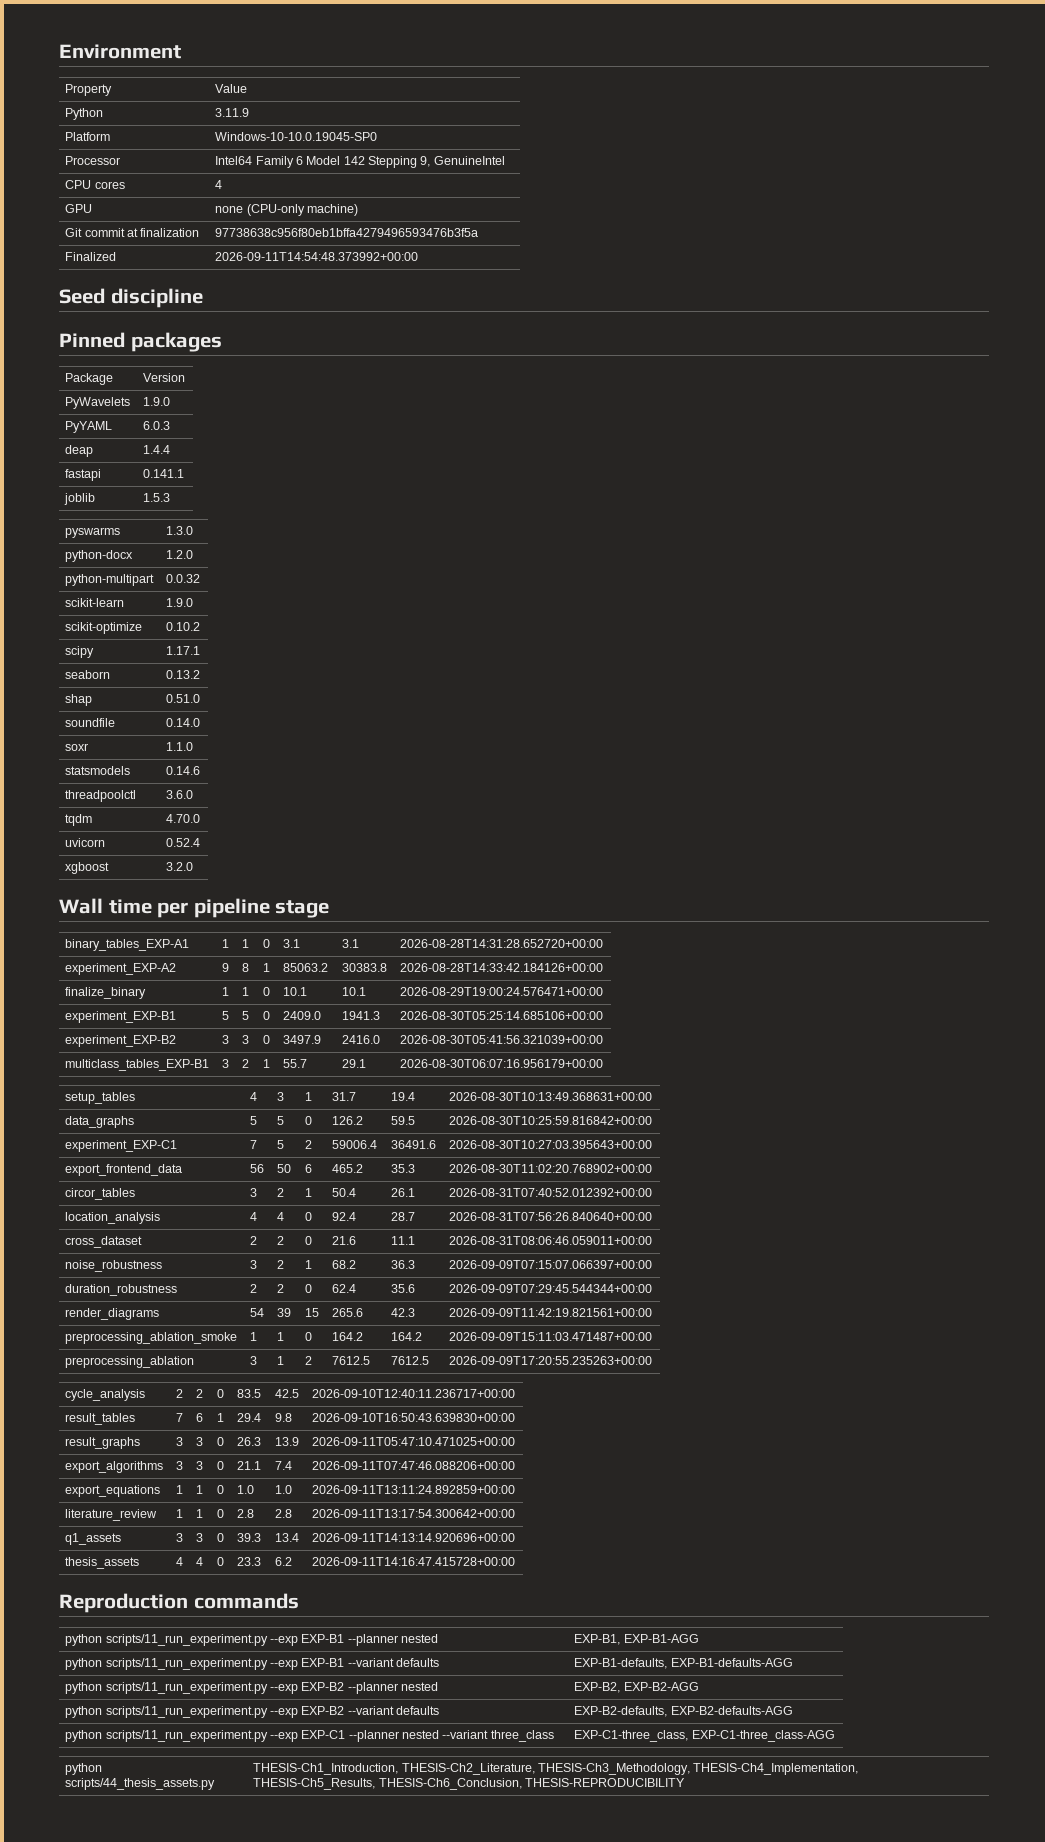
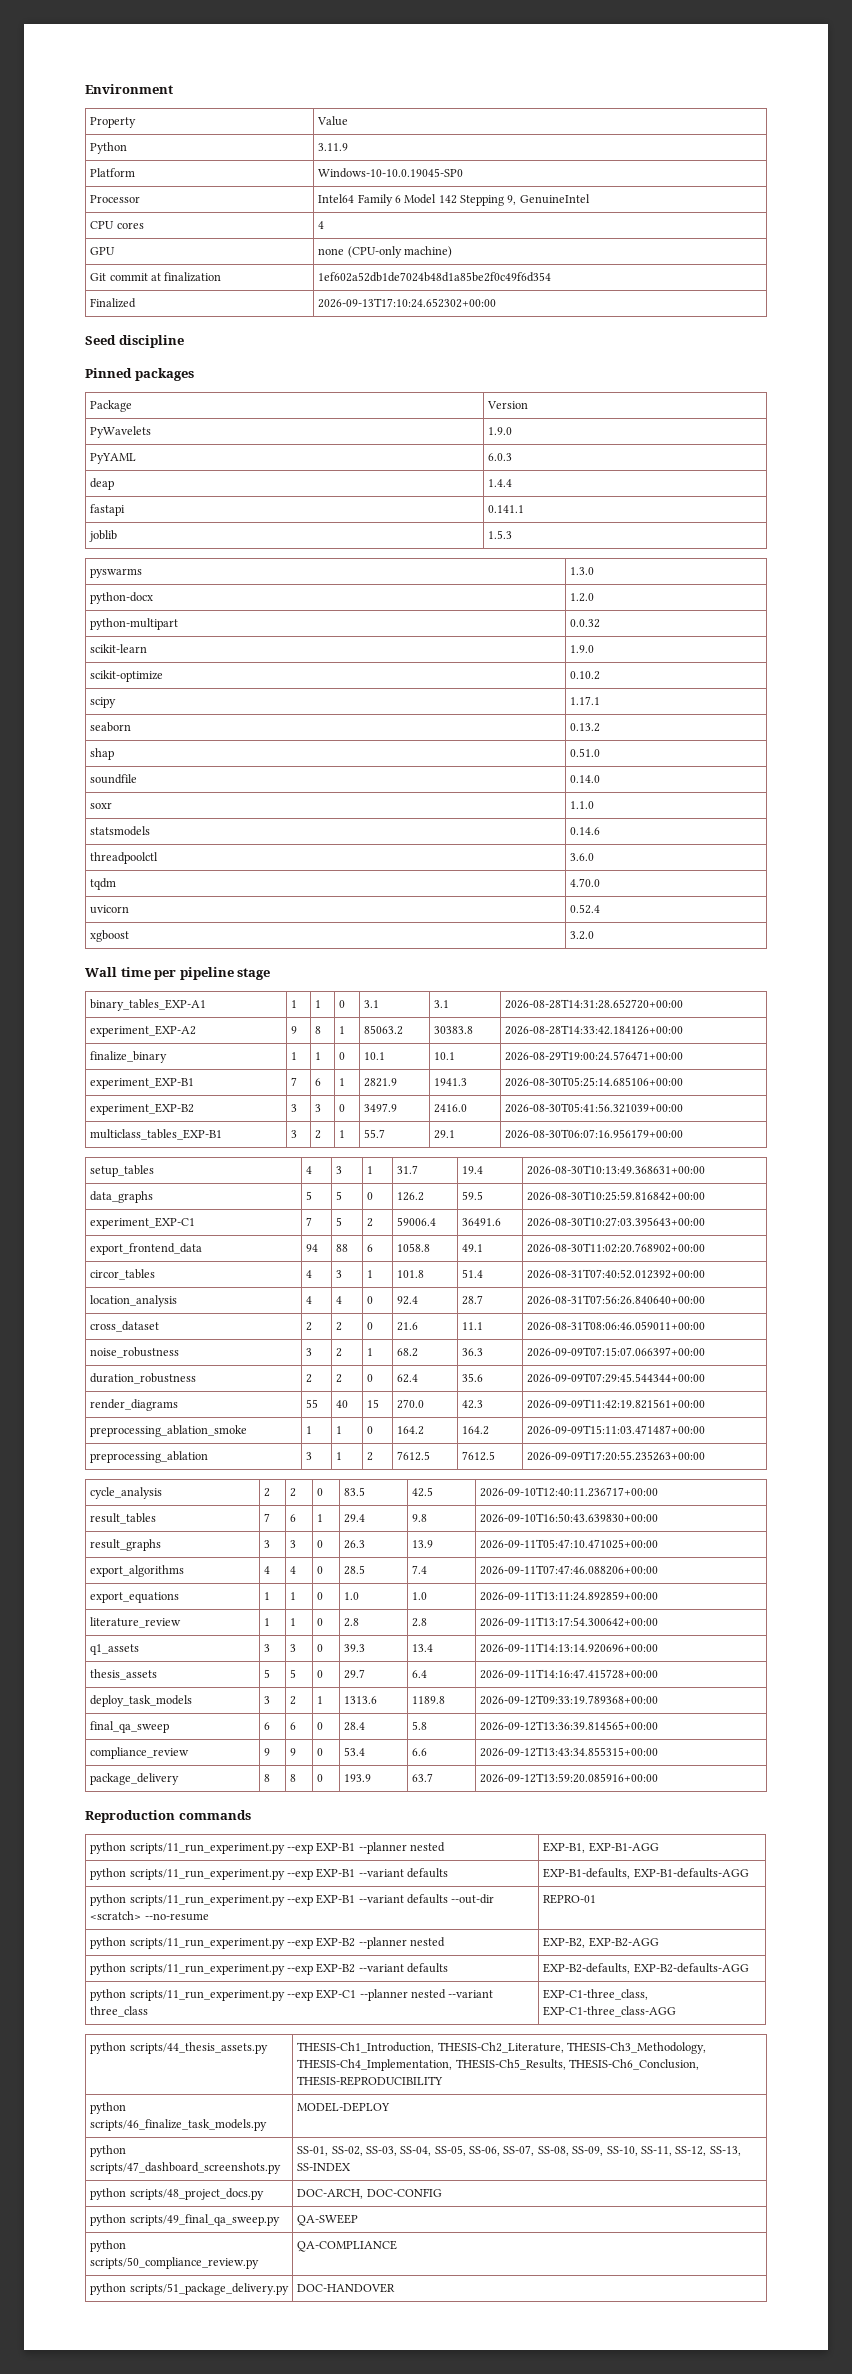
- Git commit at finalization | 97738638c956f80eb1bffa4279496593476b3f5a
+ Git commit at finalization | 1ef602a52db1de7024b48d1a85be2f0c49f6d354
- Finalized | 2026-09-11T14:54:48.373992+00:00
+ Finalized | 2026-09-13T17:10:24.652302+00:00
- experiment_EXP-B1 | 5 | 5 | 0 | 2409.0 | 1941.3 | 2026-08-30T05:25:14.685106+00:00
+ experiment_EXP-B1 | 7 | 6 | 1 | 2821.9 | 1941.3 | 2026-08-30T05:25:14.685106+00:00
- export_frontend_data | 56 | 50 | 6 | 465.2 | 35.3 | 2026-08-30T11:02:20.768902+00:00
+ export_frontend_data | 94 | 88 | 6 | 1058.8 | 49.1 | 2026-08-30T11:02:20.768902+00:00
- circor_tables | 3 | 2 | 1 | 50.4 | 26.1 | 2026-08-31T07:40:52.012392+00:00
+ circor_tables | 4 | 3 | 1 | 101.8 | 51.4 | 2026-08-31T07:40:52.012392+00:00
- render_diagrams | 54 | 39 | 15 | 265.6 | 42.3 | 2026-09-09T11:42:19.821561+00:00
+ render_diagrams | 55 | 40 | 15 | 270.0 | 42.3 | 2026-09-09T11:42:19.821561+00:00
- export_algorithms | 3 | 3 | 0 | 21.1 | 7.4 | 2026-09-11T07:47:46.088206+00:00
+ export_algorithms | 4 | 4 | 0 | 28.5 | 7.4 | 2026-09-11T07:47:46.088206+00:00
- thesis_assets | 4 | 4 | 0 | 23.3 | 6.2 | 2026-09-11T14:16:47.415728+00:00
+ thesis_assets | 5 | 5 | 0 | 29.7 | 6.4 | 2026-09-11T14:16:47.415728+00:00
+ deploy_task_models | 3 | 2 | 1 | 1313.6 | 1189.8 | 2026-09-12T09:33:19.789368+00:00
+ final_qa_sweep | 6 | 6 | 0 | 28.4 | 5.8 | 2026-09-12T13:36:39.814565+00:00
+ compliance_review | 9 | 9 | 0 | 53.4 | 6.6 | 2026-09-12T13:43:34.855315+00:00
+ package_delivery | 8 | 8 | 0 | 193.9 | 63.7 | 2026-09-12T13:59:20.085916+00:00
+ python scripts/11_run_experiment.py --exp EXP-B1 --variant defaults --out-dir <scratch> --no-resume | REPRO-01
+ python scripts/46_finalize_task_models.py | MODEL-DEPLOY
+ python scripts/47_dashboard_screenshots.py | SS-01, SS-02, SS-03, SS-04, SS-05, SS-06, SS-07, SS-08, SS-09, SS-10, SS-11, SS-12, SS-13, SS-INDEX
+ python scripts/48_project_docs.py | DOC-ARCH, DOC-CONFIG
+ python scripts/49_final_qa_sweep.py | QA-SWEEP
+ python scripts/50_compliance_review.py | QA-COMPLIANCE
+ python scripts/51_package_delivery.py | DOC-HANDOVER

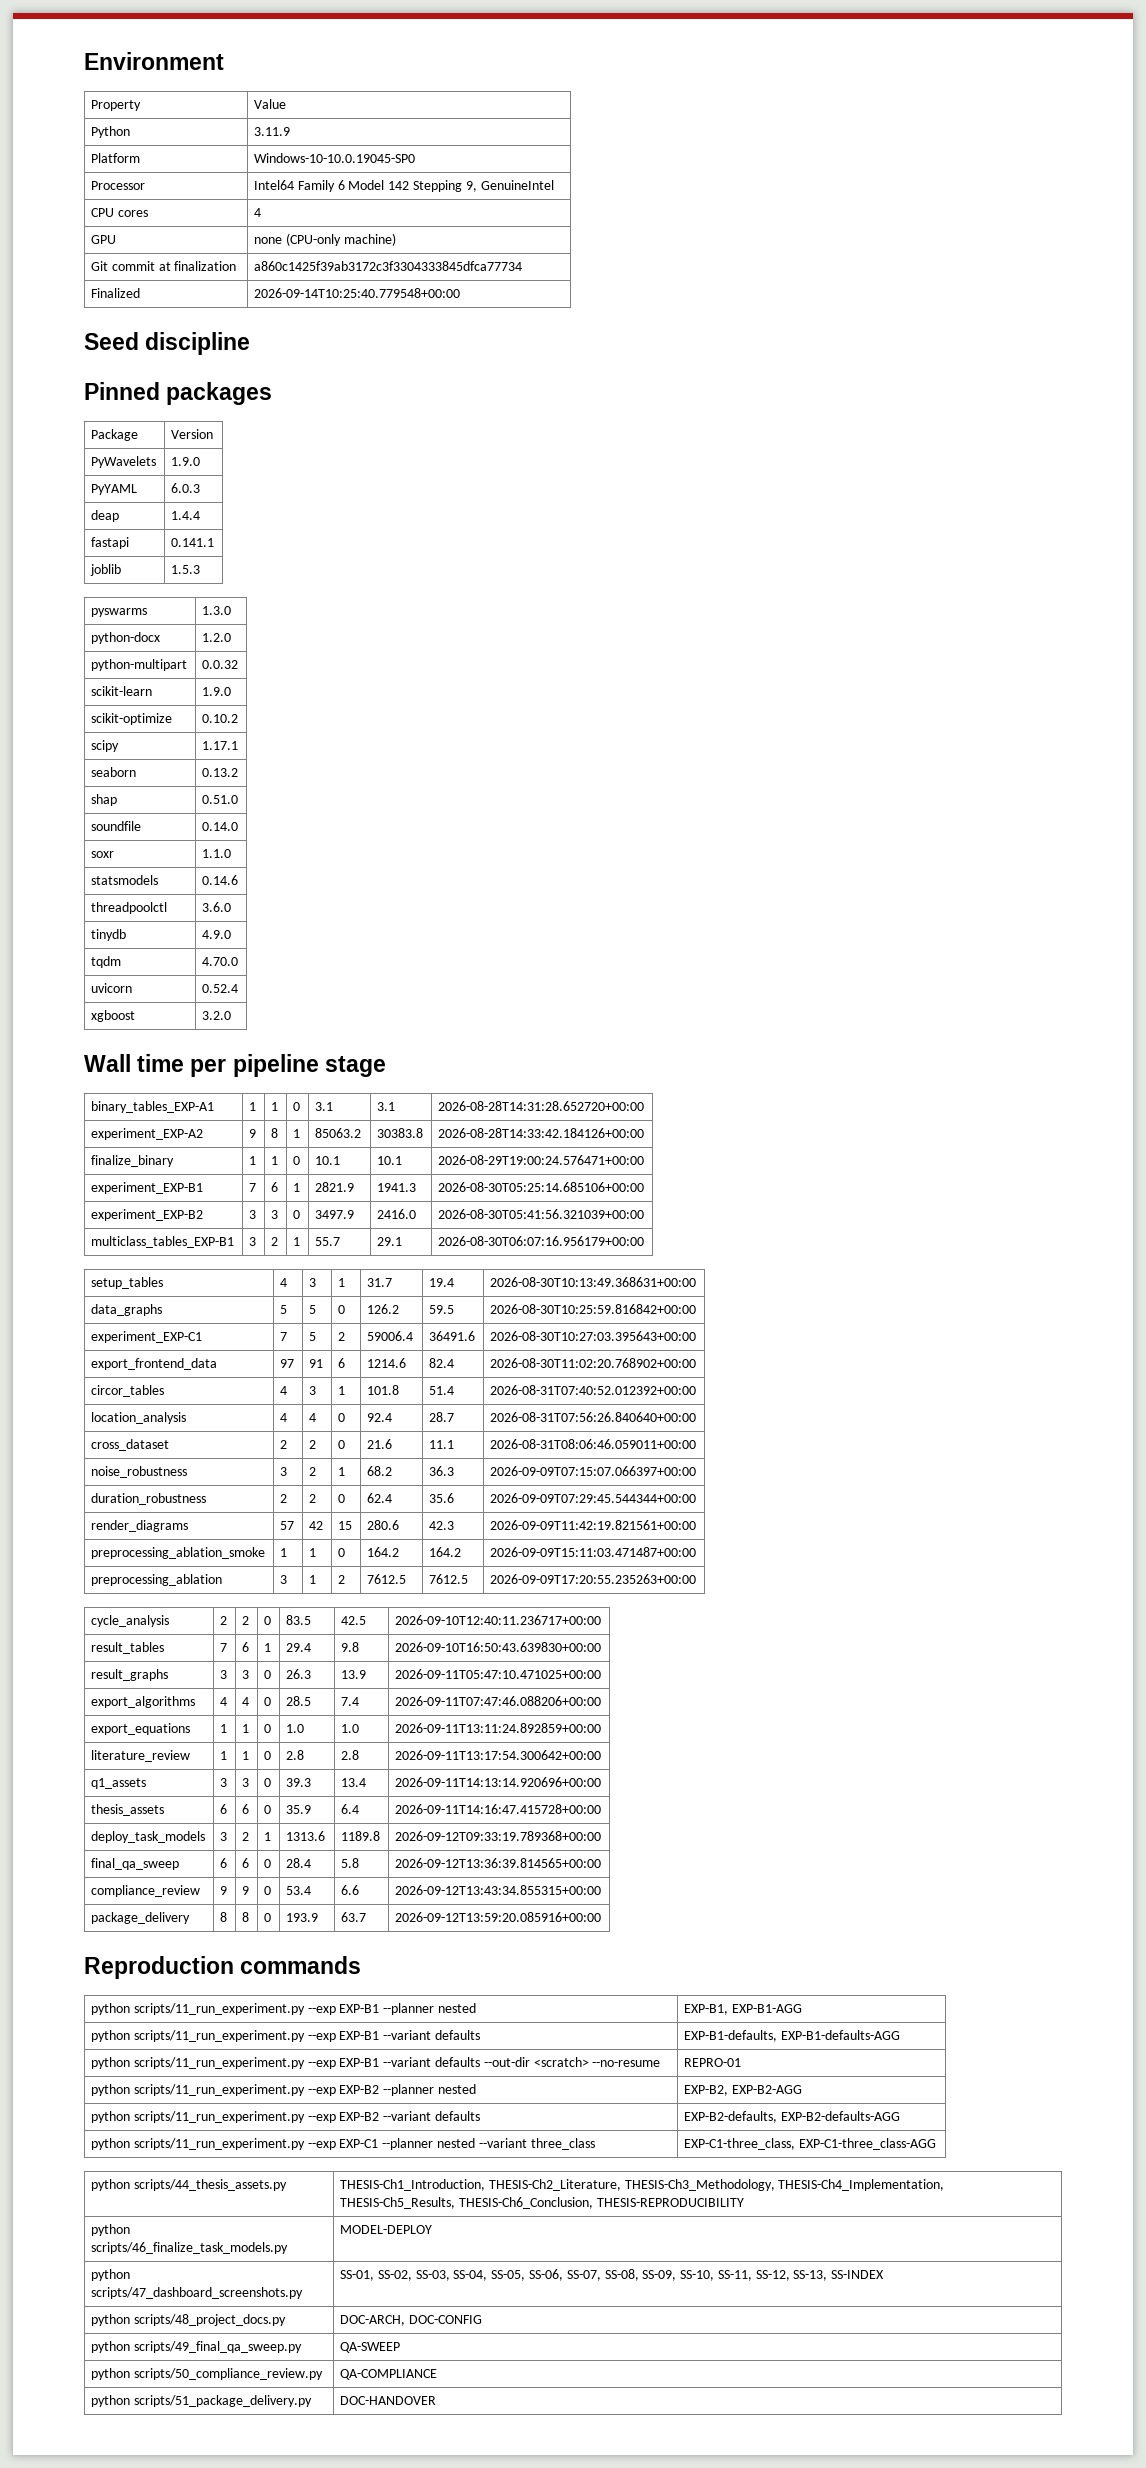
- Git commit at finalization | 1ef602a52db1de7024b48d1a85be2f0c49f6d354
+ Git commit at finalization | a860c1425f39ab3172c3f3304333845dfca77734
- Finalized | 2026-09-13T17:10:24.652302+00:00
+ Finalized | 2026-09-14T10:25:40.779548+00:00
+ tinydb | 4.9.0
- export_frontend_data | 94 | 88 | 6 | 1058.8 | 49.1 | 2026-08-30T11:02:20.768902+00:00
+ export_frontend_data | 97 | 91 | 6 | 1214.6 | 82.4 | 2026-08-30T11:02:20.768902+00:00
- render_diagrams | 55 | 40 | 15 | 270.0 | 42.3 | 2026-09-09T11:42:19.821561+00:00
+ render_diagrams | 57 | 42 | 15 | 280.6 | 42.3 | 2026-09-09T11:42:19.821561+00:00
- thesis_assets | 5 | 5 | 0 | 29.7 | 6.4 | 2026-09-11T14:16:47.415728+00:00
+ thesis_assets | 6 | 6 | 0 | 35.9 | 6.4 | 2026-09-11T14:16:47.415728+00:00

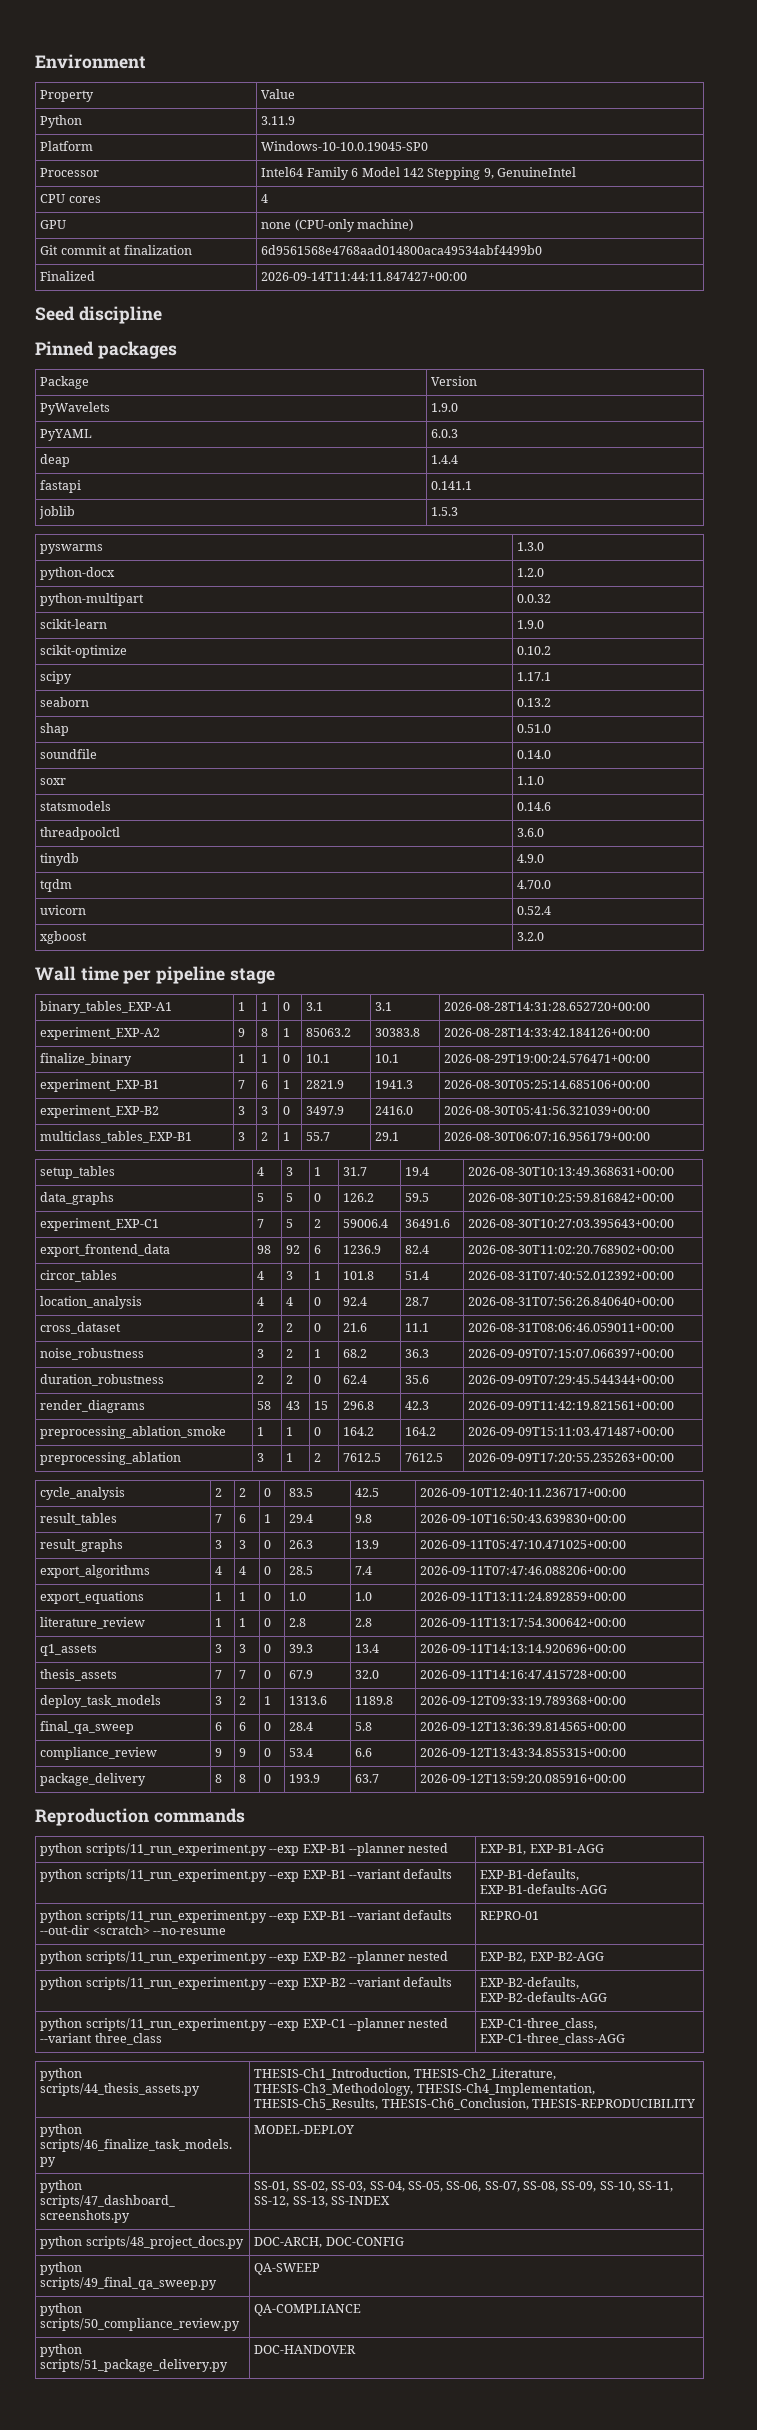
- Git commit at finalization | a860c1425f39ab3172c3f3304333845dfca77734
+ Git commit at finalization | 6d9561568e4768aad014800aca49534abf4499b0
- Finalized | 2026-09-14T10:25:40.779548+00:00
+ Finalized | 2026-09-14T11:44:11.847427+00:00
- export_frontend_data | 97 | 91 | 6 | 1214.6 | 82.4 | 2026-08-30T11:02:20.768902+00:00
+ export_frontend_data | 98 | 92 | 6 | 1236.9 | 82.4 | 2026-08-30T11:02:20.768902+00:00
- render_diagrams | 57 | 42 | 15 | 280.6 | 42.3 | 2026-09-09T11:42:19.821561+00:00
+ render_diagrams | 58 | 43 | 15 | 296.8 | 42.3 | 2026-09-09T11:42:19.821561+00:00
- thesis_assets | 6 | 6 | 0 | 35.9 | 6.4 | 2026-09-11T14:16:47.415728+00:00
+ thesis_assets | 7 | 7 | 0 | 67.9 | 32.0 | 2026-09-11T14:16:47.415728+00:00

